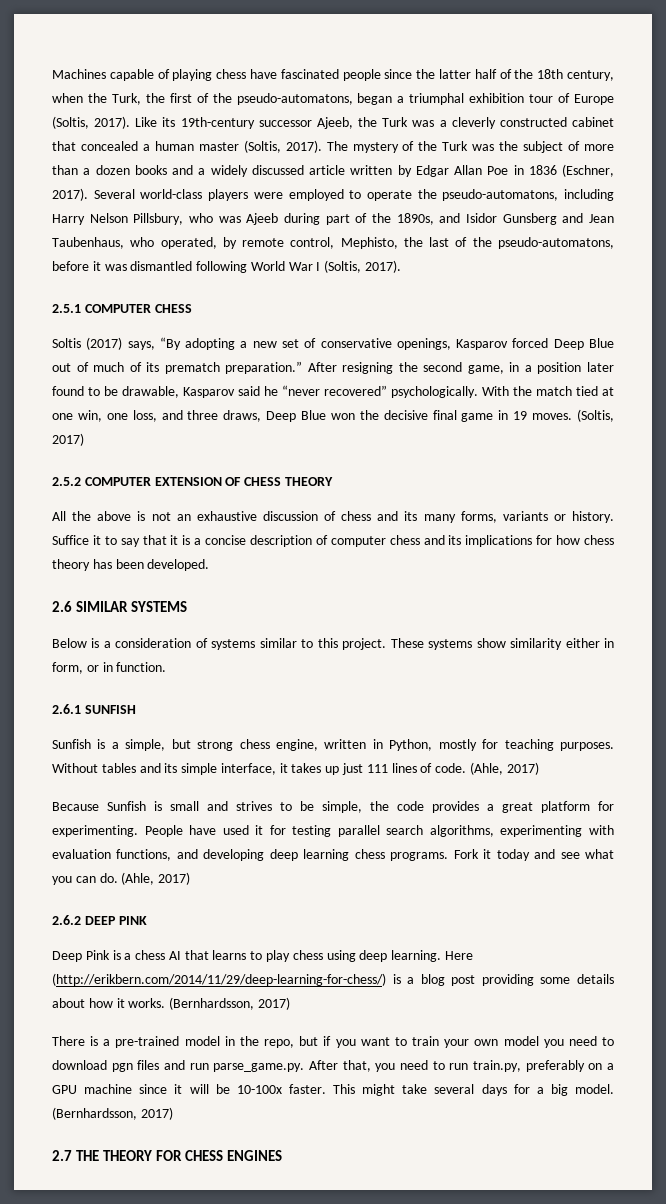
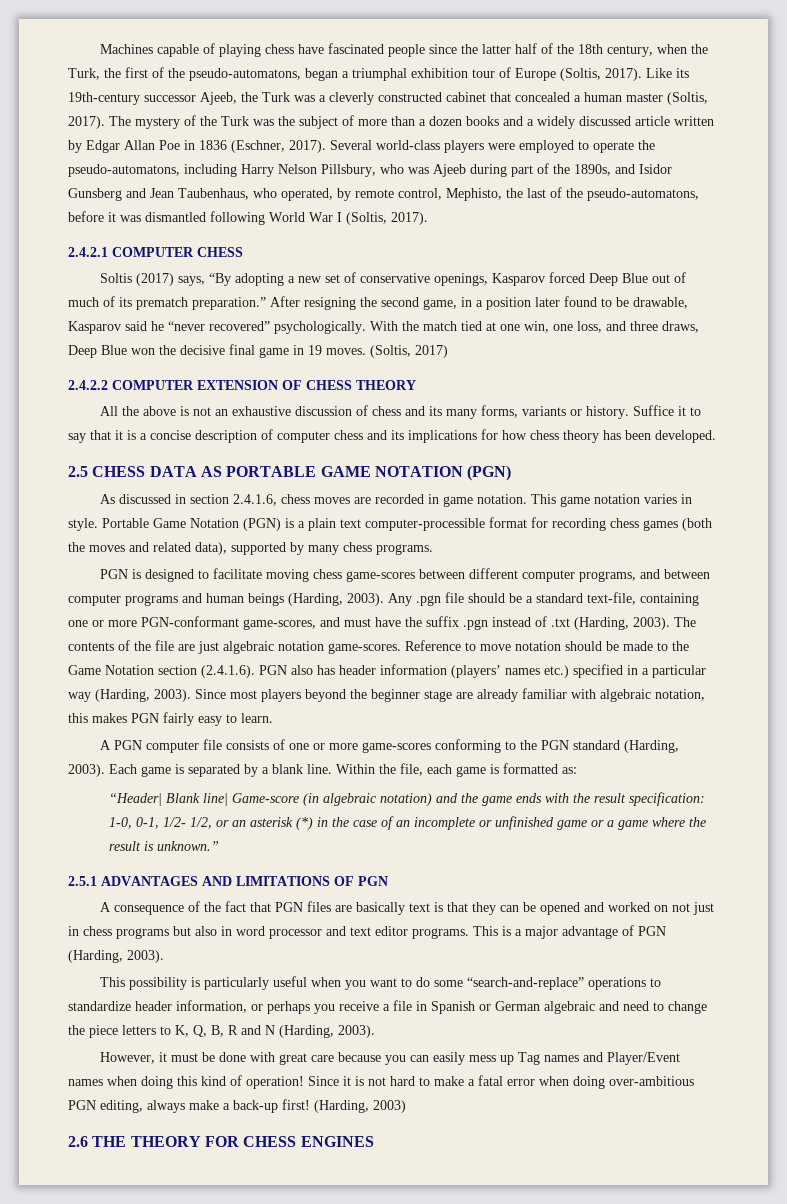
- 2.5.1 COMPUTER CHESS
+ 2.4.2.1 COMPUTER CHESS
- 2.5.2 COMPUTER EXTENSION OF CHESS THEORY
+ 2.4.2.2 COMPUTER EXTENSION OF CHESS THEORY
- 2.6 SIMILAR SYSTEMS
- Below is a consideration of systems similar to this project. These systems show similarity either in form, or in function.
- 2.6.1 SUNFISH
- Sunfish is a simple, but strong chess engine, written in Python, mostly for teaching purposes. Without tables and its simple interface, it takes up just 111 lines of code. (Ahle, 2017)
- Because Sunfish is small and strives to be simple, the code provides a great platform for experimenting. People have used it for testing parallel search algorithms, experimenting with evaluation functions, and developing deep learning chess programs. Fork it today and see what you can do. (Ahle, 2017)
- 2.6.2 DEEP PINK
- Deep Pink is a chess AI that learns to play chess using deep learning. Here (http://erikbern.com/2014/11/29/deep-learning-for-chess/) is a blog post providing some details about how it works. (Bernhardsson, 2017)
- There is a pre-trained model in the repo, but if you want to train your own model you need to download pgn files and run parse_game.py. After that, you need to run train.py, preferably on a GPU machine since it will be 10-100x faster. This might take several days for a big model. (Bernhardsson, 2017)
- 2.7 THE THEORY FOR CHESS ENGINES
+ 2.5 CHESS DATA AS PORTABLE GAME NOTATION (PGN)
+ As discussed in section 2.4.1.6, chess moves are recorded in game notation. This game notation varies in style. Portable Game Notation (PGN) is a plain text computer-processible format for recording chess games (both the moves and related data), supported by many chess programs.
+ PGN is designed to facilitate moving chess game-scores between different computer programs, and between computer programs and human beings (Harding, 2003). Any .pgn file should be a standard text-file, containing one or more PGN-conformant game-scores, and must have the suffix .pgn instead of .txt (Harding, 2003). The contents of the file are just algebraic notation game-scores. Reference to move notation should be made to the Game Notation section (2.4.1.6). PGN also has header information (players’ names etc.) specified in a particular way (Harding, 2003). Since most players beyond the beginner stage are already familiar with algebraic notation, this makes PGN fairly easy to learn.
+ A PGN computer file consists of one or more game-scores conforming to the PGN standard (Harding, 2003). Each game is separated by a blank line. Within the file, each game is formatted as:
+ “Header| Blank line| Game-score (in algebraic notation) and the game ends with the result specification: 1-0, 0-1, 1/2- 1/2, or an asterisk (*) in the case of an incomplete or unfinished game or a game where the result is unknown.”
+ 2.5.1 ADVANTAGES AND LIMITATIONS OF PGN
+ A consequence of the fact that PGN files are basically text is that they can be opened and worked on not just in chess programs but also in word processor and text editor programs. This is a major advantage of PGN (Harding, 2003).
+ This possibility is particularly useful when you want to do some “search-and-replace” operations to standardize header information, or perhaps you receive a file in Spanish or German algebraic and need to change the piece letters to K, Q, B, R and N (Harding, 2003).
+ However, it must be done with great care because you can easily mess up Tag names and Player/Event names when doing this kind of operation! Since it is not hard to make a fatal error when doing over-ambitious PGN editing, always make a back-up first! (Harding, 2003)
+ 2.6 THE THEORY FOR CHESS ENGINES

